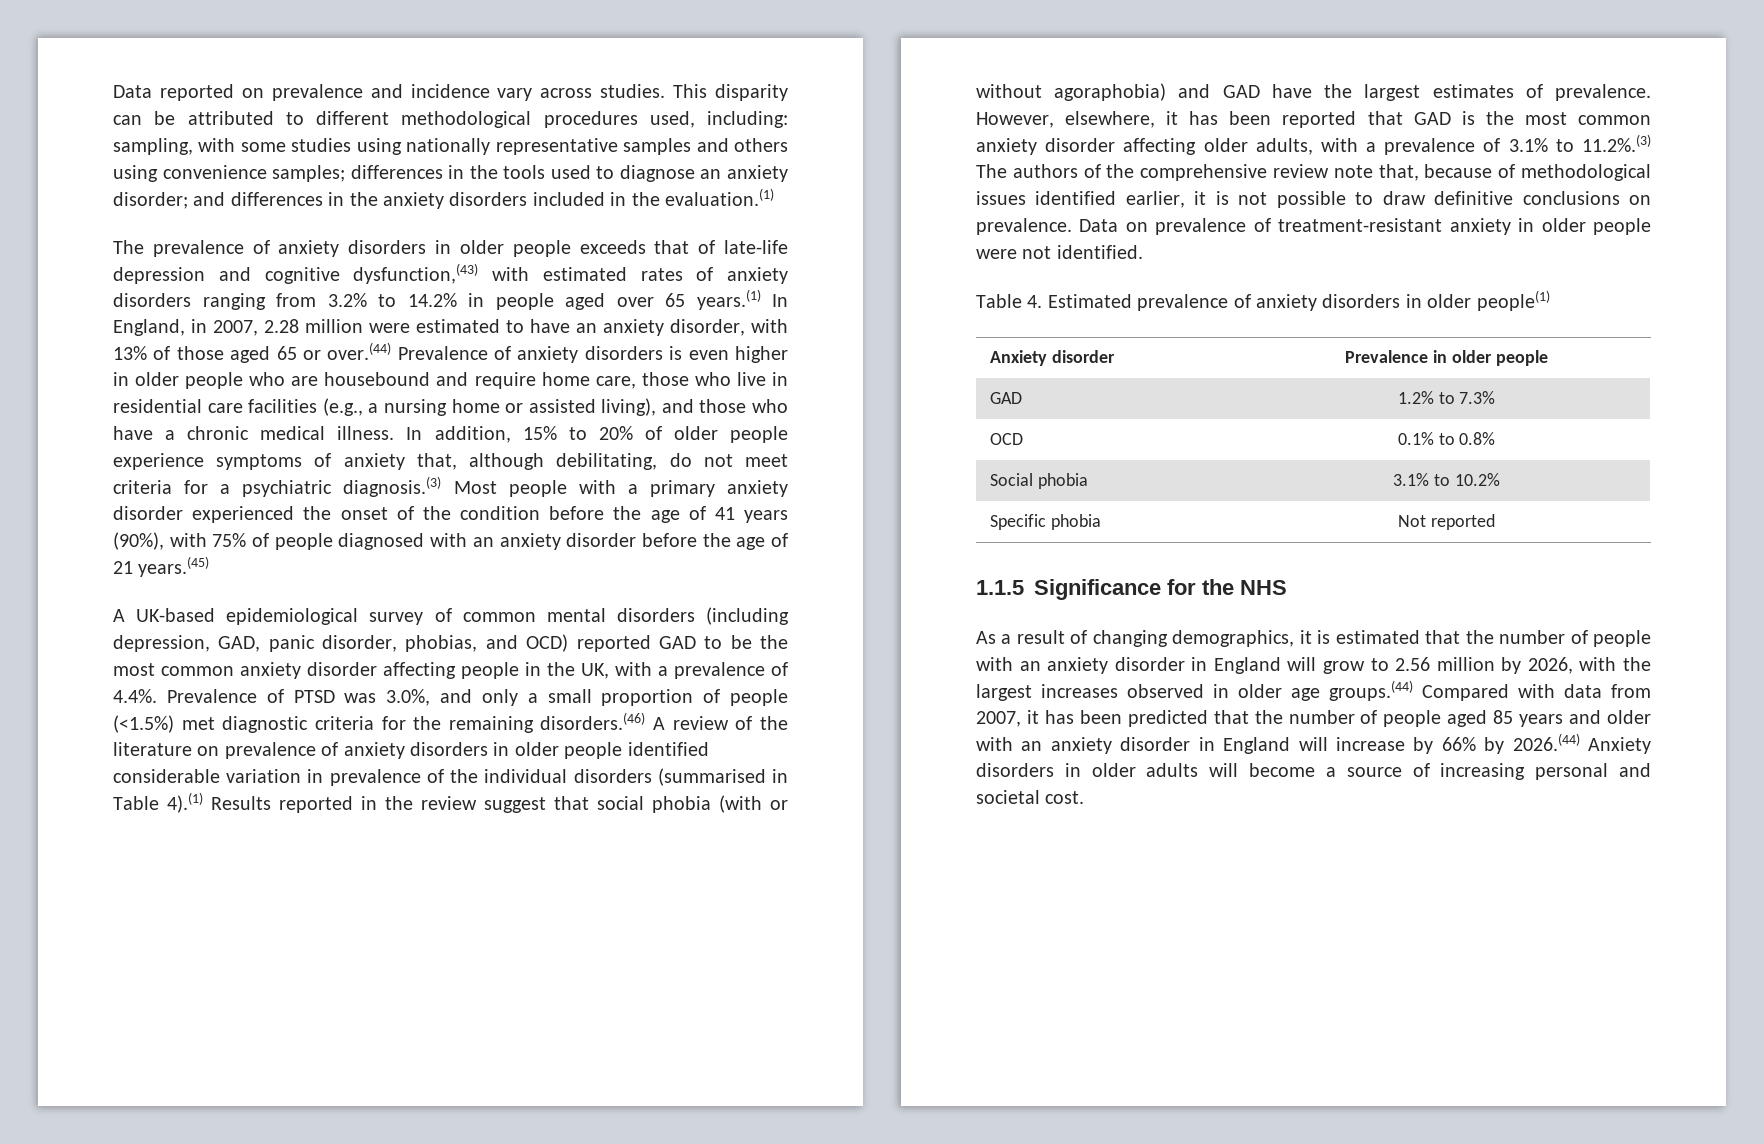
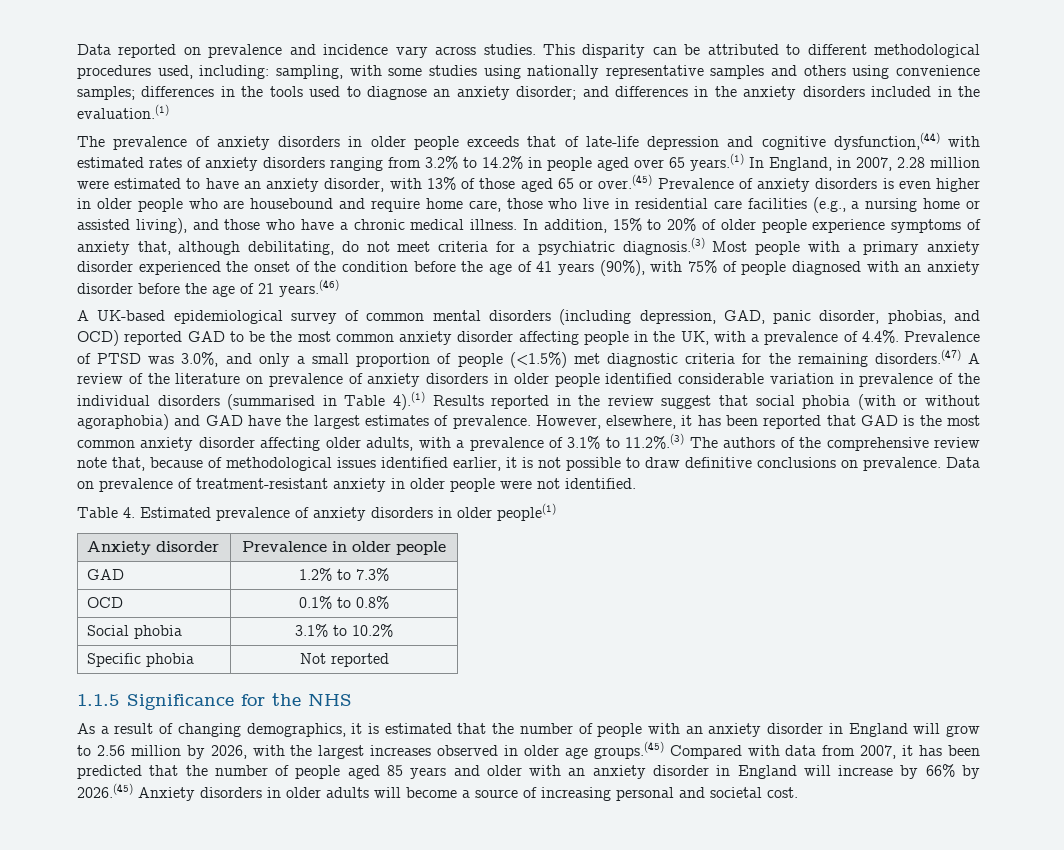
- The prevalence of anxiety disorders in older people exceeds that of late-life depression and cognitive dysfunction,(43) with estimated rates of anxiety disorders ranging from 3.2% to 14.2% in people aged over 65 years.(1) In England, in 2007, 2.28 million were estimated to have an anxiety disorder, with 13% of those aged 65 or over.(44) Prevalence of anxiety disorders is even higher in older people who are housebound and require home care, those who live in residential care facilities (e.g., a nursing home or assisted living), and those who have a chronic medical illness.
+ The prevalence of anxiety disorders in older people exceeds that of late-life depression and cognitive dysfunction,(44) with estimated rates of anxiety disorders ranging from 3.2% to 14.2% in people aged over 65 years.(1) In England, in 2007, 2.28 million were estimated to have an anxiety disorder, with 13% of those aged 65 or over.(45) Prevalence of anxiety disorders is even higher in older people who are housebound and require home care, those who live in residential care facilities (e.g., a nursing home or assisted living), and those who have a chronic medical illness.
- In addition, 15% to 20% of older people experience symptoms of anxiety that, although debilitating, do not meet criteria for a psychiatric diagnosis.(3) Most people with a primary anxiety disorder experienced the onset of the condition before the age of 41 years (90%), with 75% of people diagnosed with an anxiety disorder before the age of 21 years.(45)
+ In addition, 15% to 20% of older people experience symptoms of anxiety that, although debilitating, do not meet criteria for a psychiatric diagnosis.(3) Most people with a primary anxiety disorder experienced the onset of the condition before the age of 41 years (90%), with 75% of people diagnosed with an anxiety disorder before the age of 21 years.(46)
- A UK-based epidemiological survey of common mental disorders (including depression, GAD, panic disorder, phobias, and OCD) reported GAD to be the most common anxiety disorder affecting people in the UK, with a prevalence of 4.4%. Prevalence of PTSD was 3.0%, and only a small proportion of people (<1.5%) met diagnostic criteria for the remaining disorders.(46) A review of the literature on prevalence of anxiety disorders in older people identified considerable variation in prevalence of the individual disorders (summarised in Table 4).(1) Results reported in the review suggest that social phobia (with or without agoraphobia) and GAD have the largest estimates of prevalence.
+ A UK-based epidemiological survey of common mental disorders (including depression, GAD, panic disorder, phobias, and OCD) reported GAD to be the most common anxiety disorder affecting people in the UK, with a prevalence of 4.4%. Prevalence of PTSD was 3.0%, and only a small proportion of people (<1.5%) met diagnostic criteria for the remaining disorders.(47) A review of the literature on prevalence of anxiety disorders in older people identified considerable variation in prevalence of the individual disorders (summarised in Table 4).(1) Results reported in the review suggest that social phobia (with or without agoraphobia) and GAD have the largest estimates of prevalence.
- As a result of changing demographics, it is estimated that the number of people with an anxiety disorder in England will grow to 2.56 million by 2026, with the largest increases observed in older age groups.(44) Compared with data from 2007, it has been predicted that the number of people aged 85 years and older with an anxiety disorder in England will increase by 66% by 2026.(44) Anxiety disorders in older adults will become a source of increasing personal and societal cost.
+ As a result of changing demographics, it is estimated that the number of people with an anxiety disorder in England will grow to 2.56 million by 2026, with the largest increases observed in older age groups.(45) Compared with data from 2007, it has been predicted that the number of people aged 85 years and older with an anxiety disorder in England will increase by 66% by 2026.(45) Anxiety disorders in older adults will become a source of increasing personal and societal cost.

